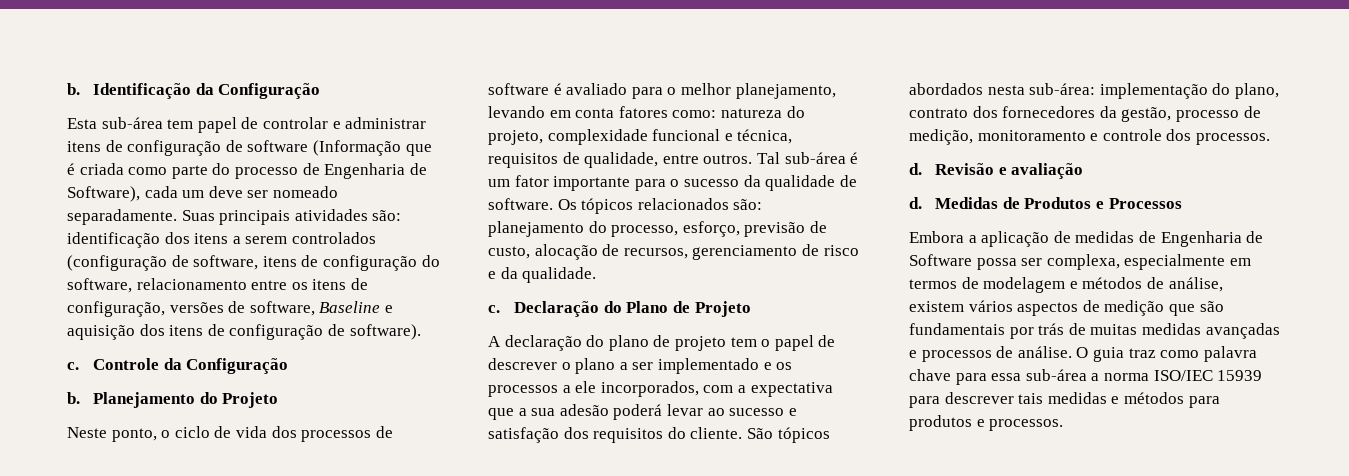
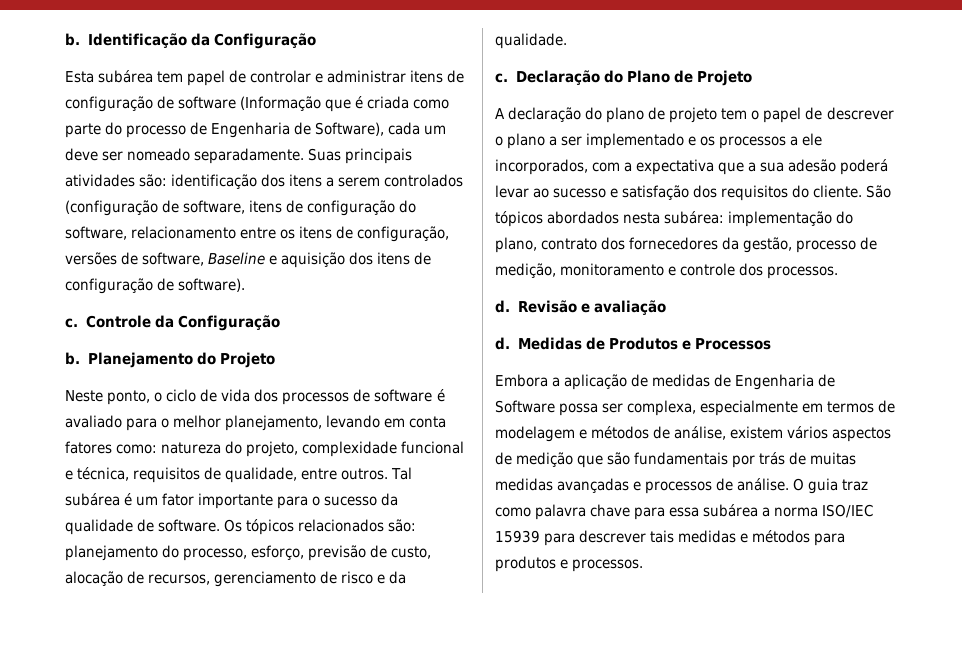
- Esta sub-área tem papel de controlar e administrar itens de configuração de software (Informação que é criada como parte do processo de Engenharia de Software), cada um deve ser nomeado separadamente.
+ Esta subárea tem papel de controlar e administrar itens de configuração de software (Informação que é criada como parte do processo de Engenharia de Software), cada um deve ser nomeado separadamente.
- Tal sub-área é um fator importante para o sucesso da qualidade de software.
+ Tal subárea é um fator importante para o sucesso da qualidade de software.
- São tópicos abordados nesta sub-área: implementação do plano, contrato dos fornecedores da gestão, processo de medição, monitoramento e controle dos processos.
+ São tópicos abordados nesta subárea: implementação do plano, contrato dos fornecedores da gestão, processo de medição, monitoramento e controle dos processos.
- O guia traz como palavra chave para essa sub-área a norma ISO/IEC 15939 para descrever tais medidas e métodos para produtos e processos.
+ O guia traz como palavra chave para essa subárea a norma ISO/IEC 15939 para descrever tais medidas e métodos para produtos e processos.

